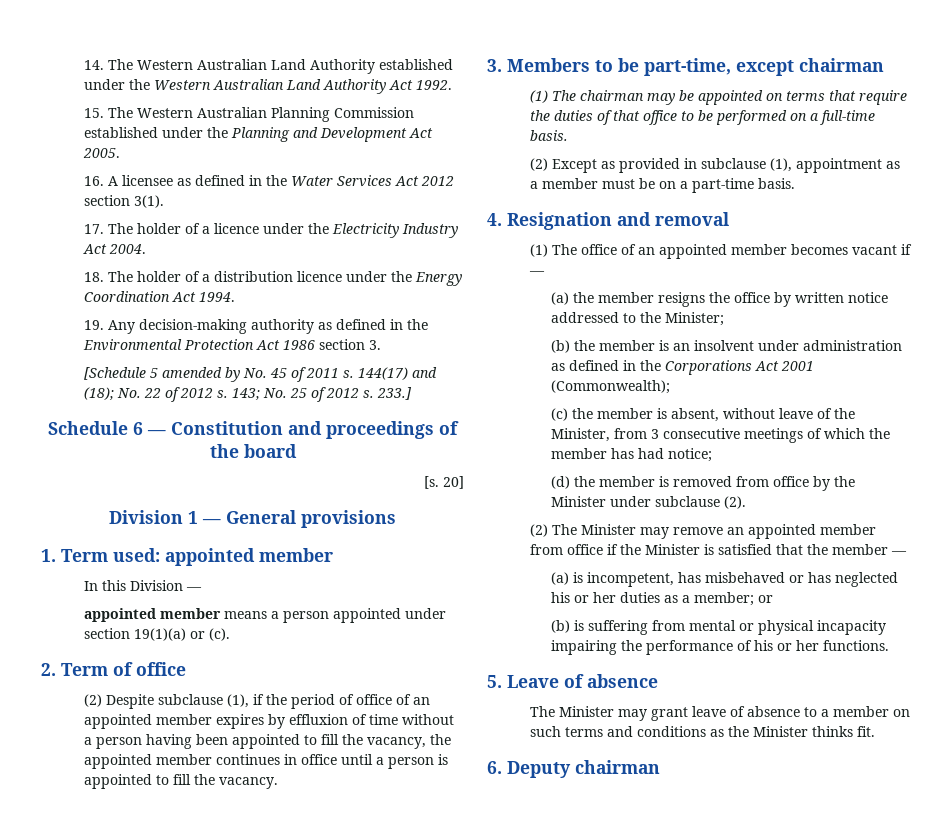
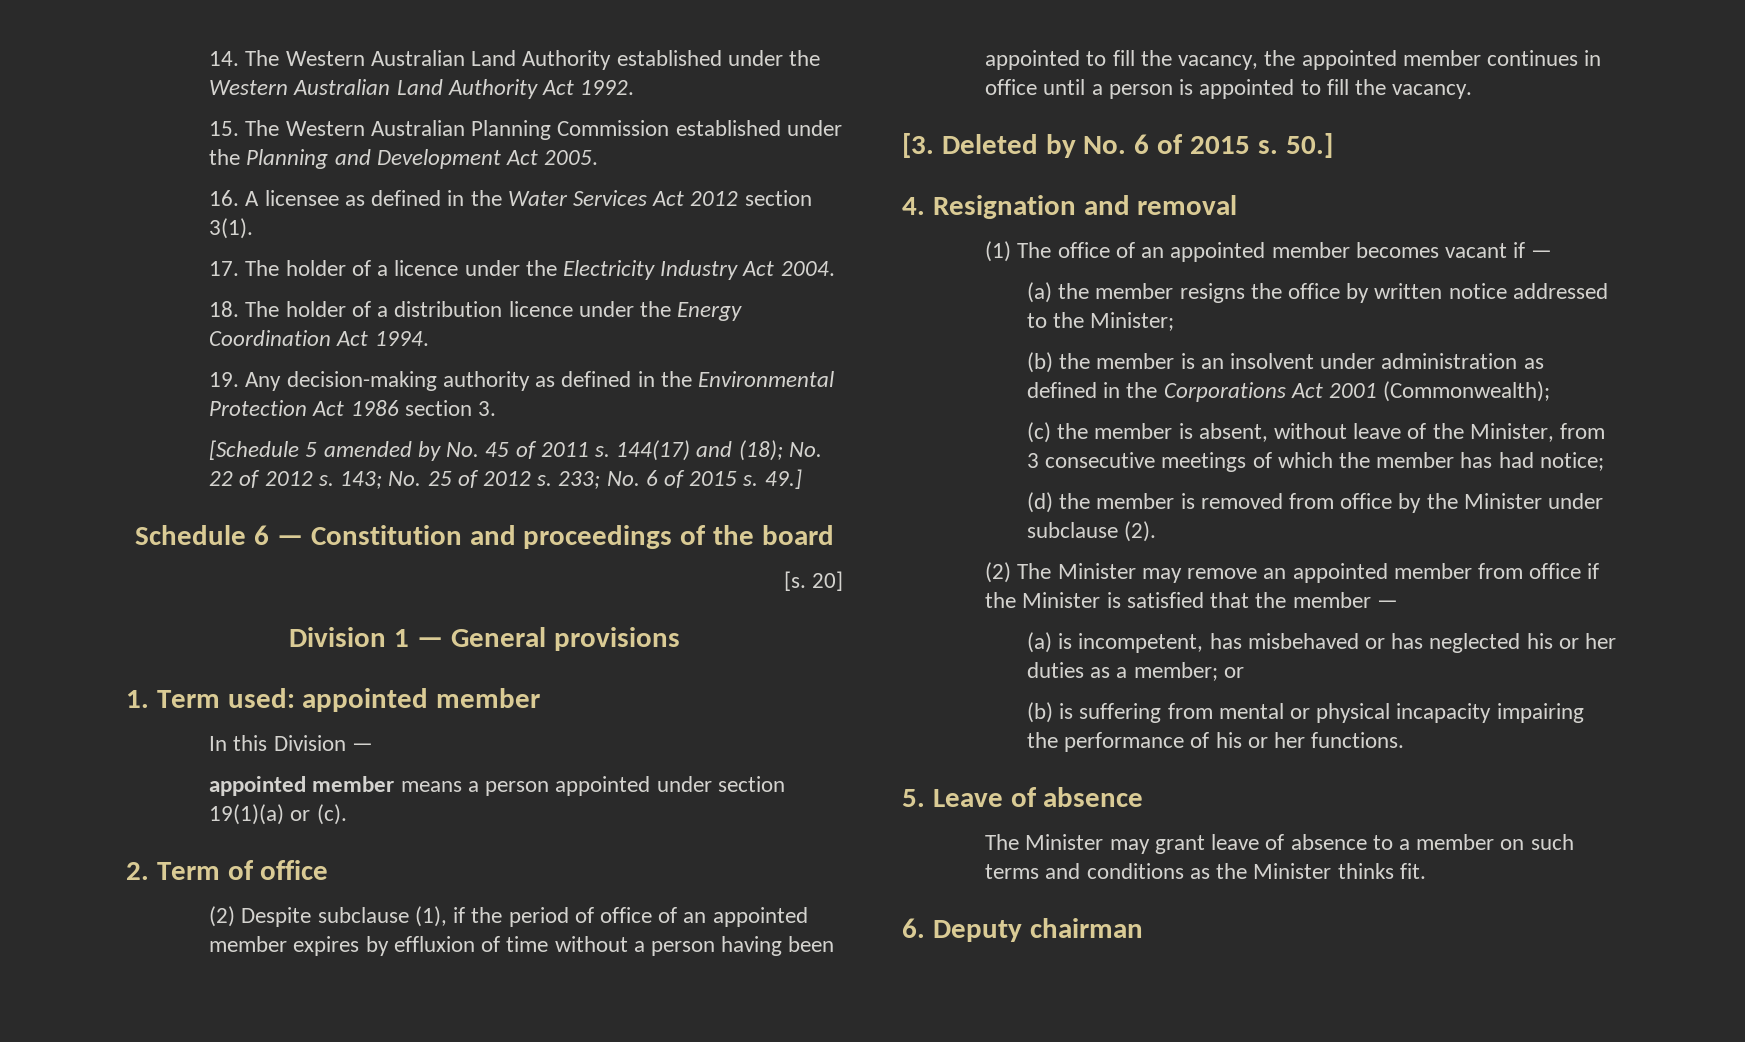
- 233.]
+ 233; No. 6 of 2015 s. 49.]
- 3. Members to be part-time, except chairman
- (1) The chairman may be appointed on terms that require the duties of that office to be performed on a full-time basis.
- (2) Except as provided in subclause (1), appointment as a member must be on a part-time basis.
+ [3. Deleted by No. 6 of 2015 s. 50.]

